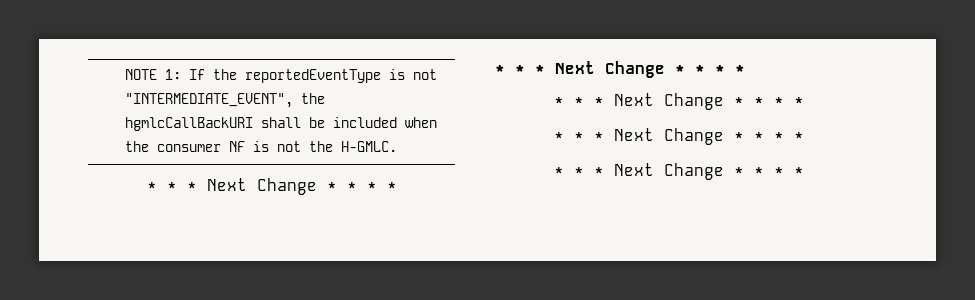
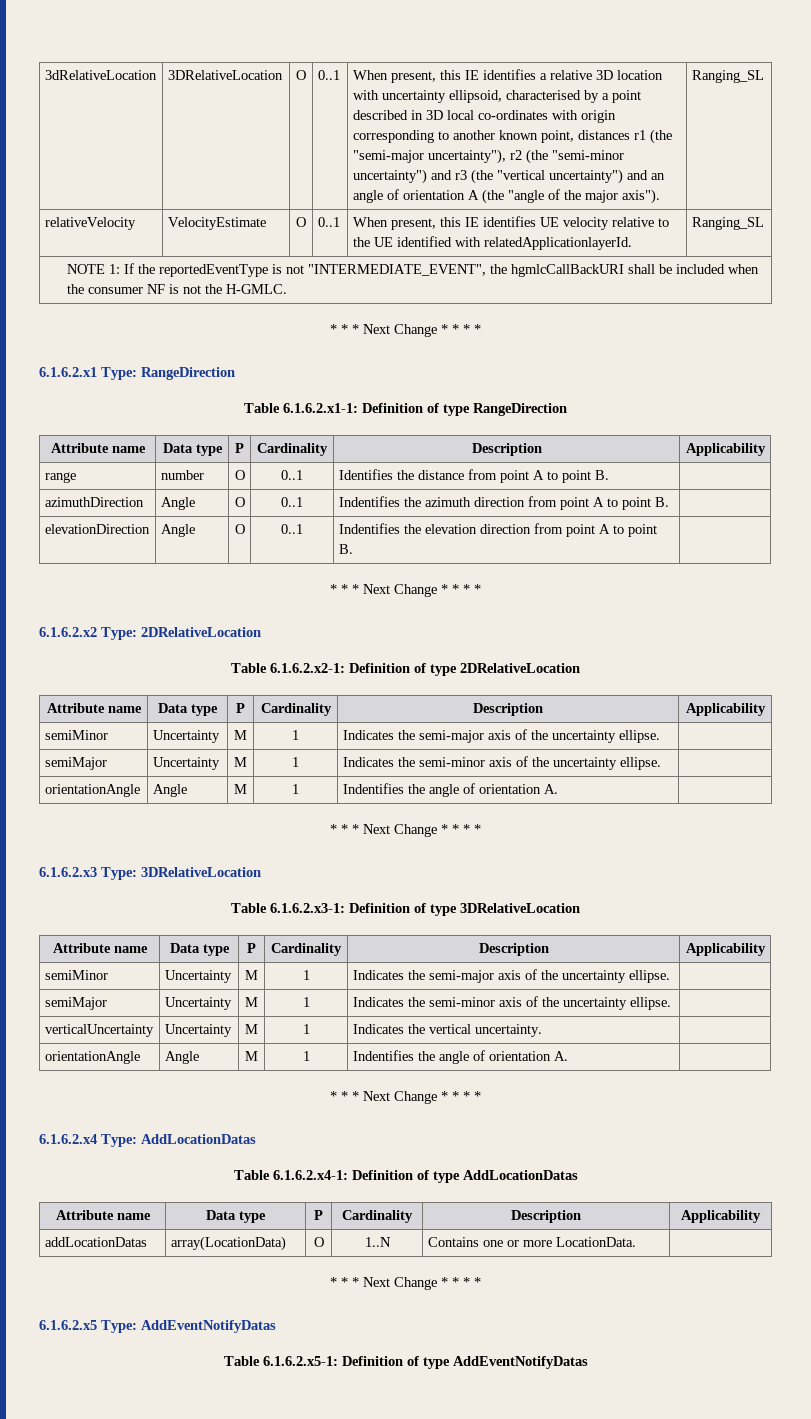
+ 3dRelativeLocation | 3DRelativeLocation | O | 0..1 | When present, this IE identifies a relative 3D location with uncertainty ellipsoid, characterised by a point described in 3D local co-ordinates with origin corresponding to another known point, distances r1 (the "semi-major uncertainty"), r2 (the "semi-minor uncertainty") and r3 (the "vertical uncertainty") and an angle of orientation A (the "angle of the major axis"). | Ranging_SL
+ relativeVelocity | VelocityEstimate | O | 0..1 | When present, this IE identifies UE velocity relative to the UE identified with relatedApplicationlayerId. | Ranging_SL
  NOTE 1: If the reportedEventType is not "INTERMEDIATE_EVENT", the hgmlcCallBackURI shall be included when the consumer NF is not the H-GMLC.
  * * * Next Change * * * *
+ 6.1.6.2.x1 Type: RangeDirection
+ Table 6.1.6.2.x1-1: Definition of type RangeDirection
+ Attribute name | Data type | P | Cardinality | Description | Applicability
+ range | number | O | 0..1 | Identifies the distance from point A to point B. |
+ azimuthDirection | Angle | O | 0..1 | Indentifies the azimuth direction from point A to point B. |
+ elevationDirection | Angle | O | 0..1 | Indentifies the elevation direction from point A to point B. |
  * * * Next Change * * * *
+ 6.1.6.2.x2 Type: 2DRelativeLocation
+ Table 6.1.6.2.x2-1: Definition of type 2DRelativeLocation
+ Attribute name | Data type | P | Cardinality | Description | Applicability
+ semiMinor | Uncertainty | M | 1 | Indicates the semi-major axis of the uncertainty ellipse. |
+ semiMajor | Uncertainty | M | 1 | Indicates the semi-minor axis of the uncertainty ellipse. |
+ orientationAngle | Angle | M | 1 | Indentifies the angle of orientation A. |
  * * * Next Change * * * *
+ 6.1.6.2.x3 Type: 3DRelativeLocation
+ Table 6.1.6.2.x3-1: Definition of type 3DRelativeLocation
+ Attribute name | Data type | P | Cardinality | Description | Applicability
+ semiMinor | Uncertainty | M | 1 | Indicates the semi-major axis of the uncertainty ellipse. |
+ semiMajor | Uncertainty | M | 1 | Indicates the semi-minor axis of the uncertainty ellipse. |
+ verticalUncertainty | Uncertainty | M | 1 | Indicates the vertical uncertainty. |
+ orientationAngle | Angle | M | 1 | Indentifies the angle of orientation A. |
  * * * Next Change * * * *
+ 6.1.6.2.x4 Type: AddLocationDatas
+ Table 6.1.6.2.x4-1: Definition of type AddLocationDatas
+ Attribute name | Data type | P | Cardinality | Description | Applicability
+ addLocationDatas | array(LocationData) | O | 1..N | Contains one or more LocationData. |
  * * * Next Change * * * *
+ 6.1.6.2.x5 Type: AddEventNotifyDatas
+ Table 6.1.6.2.x5-1: Definition of type AddEventNotifyDatas

